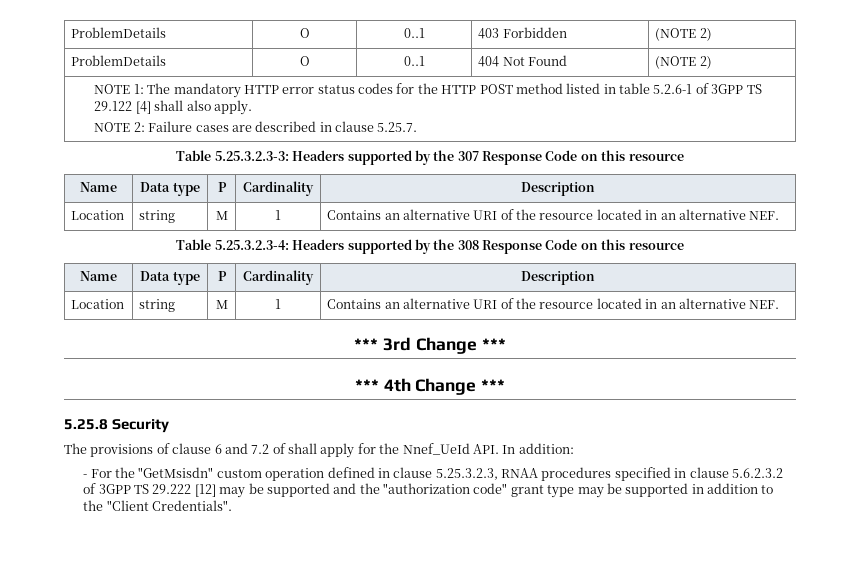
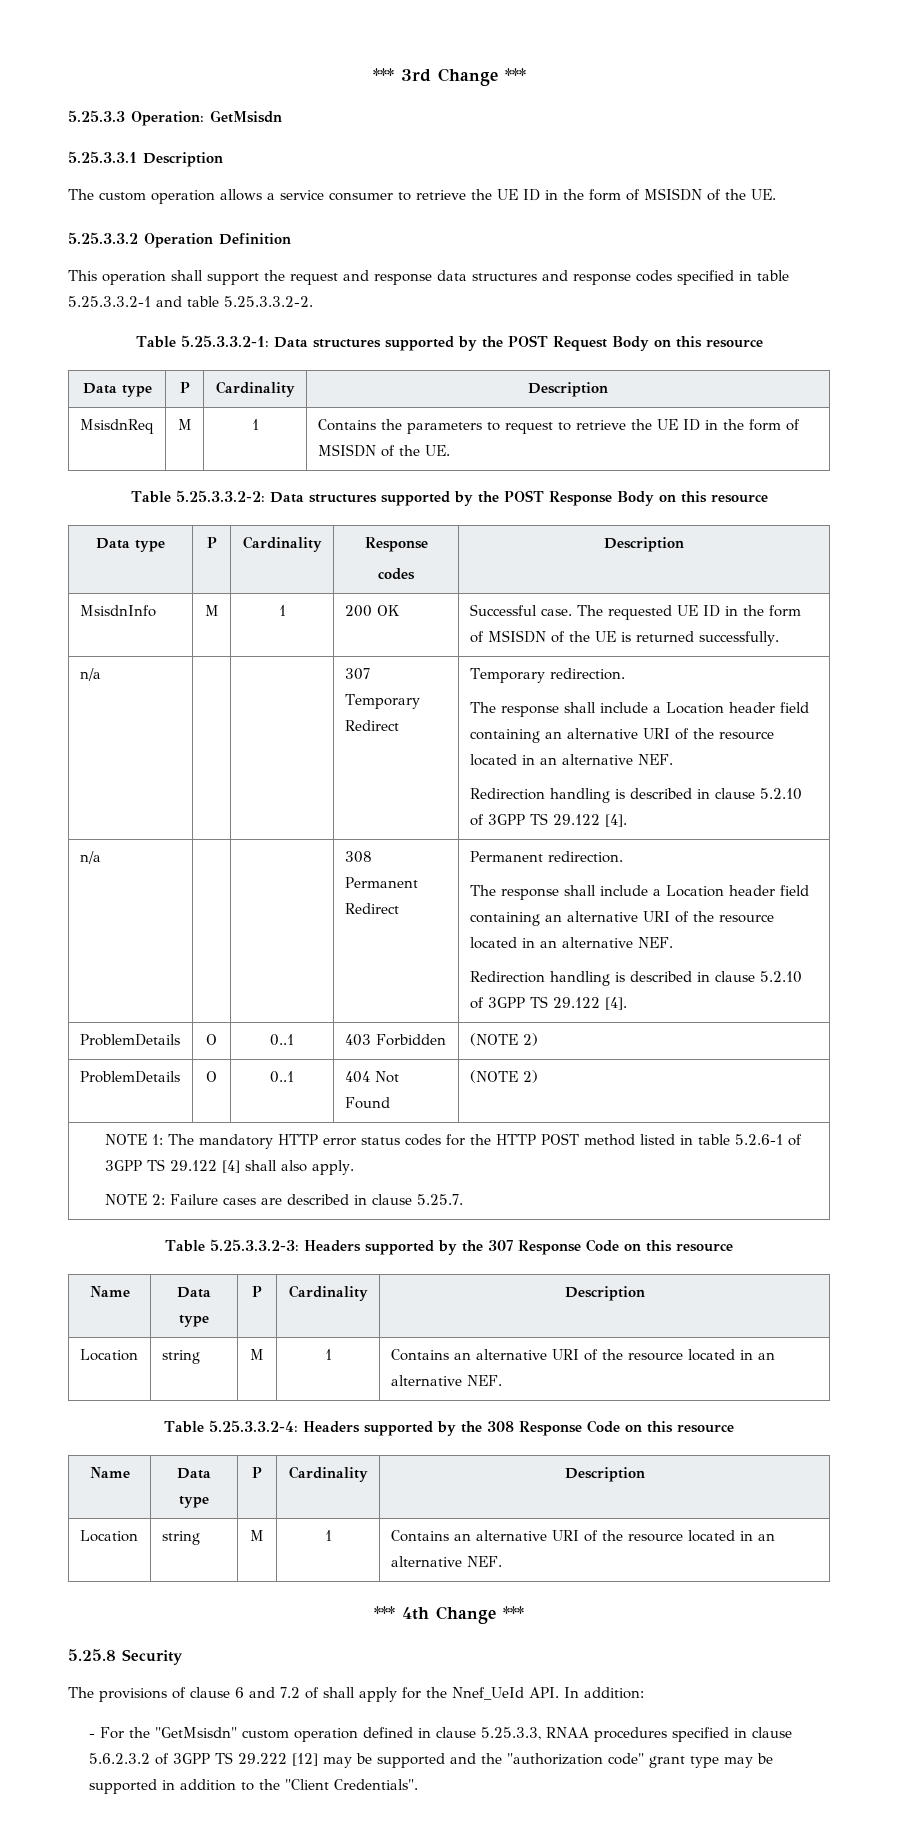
+ *** 3rd Change ***
+ 5.25.3.3 Operation: GetMsisdn
+ 5.25.3.3.1 Description
+ The custom operation allows a service consumer to retrieve the UE ID in the form of MSISDN of the UE.
+ 5.25.3.3.2 Operation Definition
+ This operation shall support the request and response data structures and response codes specified in table 5.25.3.3.2-1 and table 5.25.3.3.2-2.
+ Table 5.25.3.3.2-1: Data structures supported by the POST Request Body on this resource
+ Data type | P | Cardinality | Description
+ MsisdnReq | M | 1 | Contains the parameters to request to retrieve the UE ID in the form of MSISDN of the UE.
+ Table 5.25.3.3.2-2: Data structures supported by the POST Response Body on this resource
+ Data type | P | Cardinality | Response
+ codes | Description
+ MsisdnInfo | M | 1 | 200 OK | Successful case. The requested UE ID in the form of MSISDN of the UE is returned successfully.
+ n/a | | | 307 Temporary Redirect | Temporary redirection.
+ The response shall include a Location header field containing an alternative URI of the resource located in an alternative NEF.
+ Redirection handling is described in clause 5.2.10 of 3GPP TS 29.122 [4].
+ n/a | | | 308 Permanent Redirect | Permanent redirection.
+ The response shall include a Location header field containing an alternative URI of the resource located in an alternative NEF.
+ Redirection handling is described in clause 5.2.10 of 3GPP TS 29.122 [4].
- Table 5.25.3.2.3-3: Headers supported by the 307 Response Code on this resource
+ Table 5.25.3.3.2-3: Headers supported by the 307 Response Code on this resource
- Table 5.25.3.2.3-4: Headers supported by the 308 Response Code on this resource
+ Table 5.25.3.3.2-4: Headers supported by the 308 Response Code on this resource
- *** 3rd Change ***
- - For the "GetMsisdn" custom operation defined in clause 5.25.3.2.3, RNAA procedures specified in clause 5.6.2.3.2 of 3GPP TS 29.222 [12] may be supported and the "authorization code" grant type may be supported in addition to the "Client Credentials".
+ - For the "GetMsisdn" custom operation defined in clause 5.25.3.3, RNAA procedures specified in clause 5.6.2.3.2 of 3GPP TS 29.222 [12] may be supported and the "authorization code" grant type may be supported in addition to the "Client Credentials".

